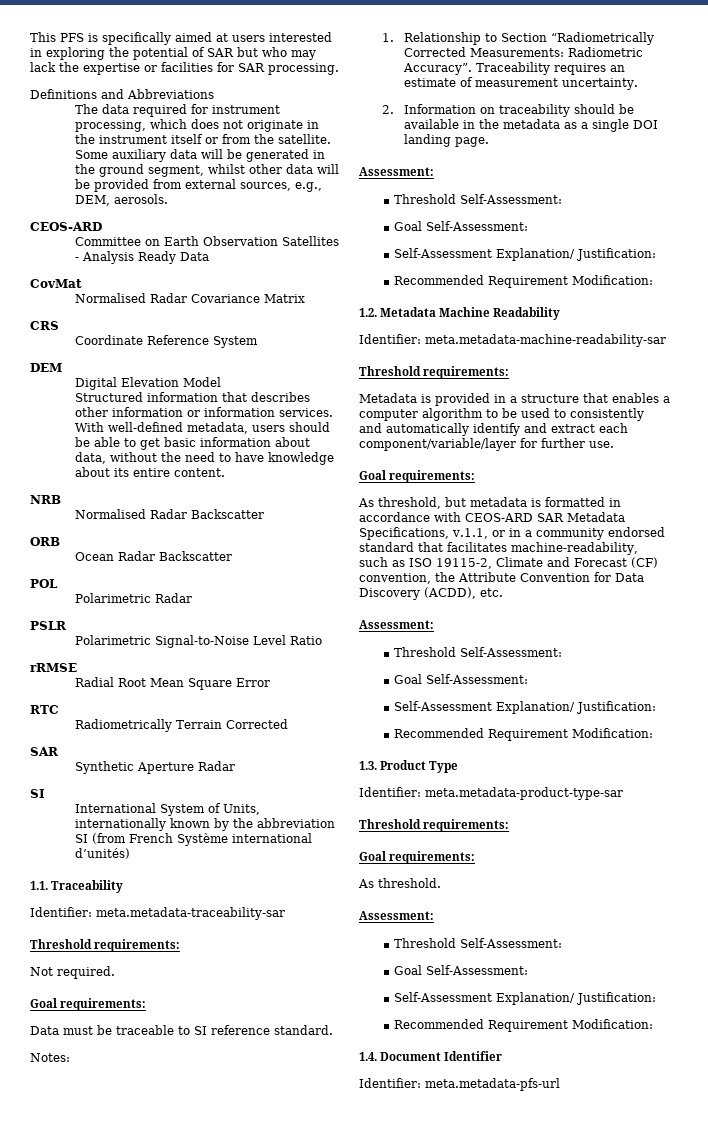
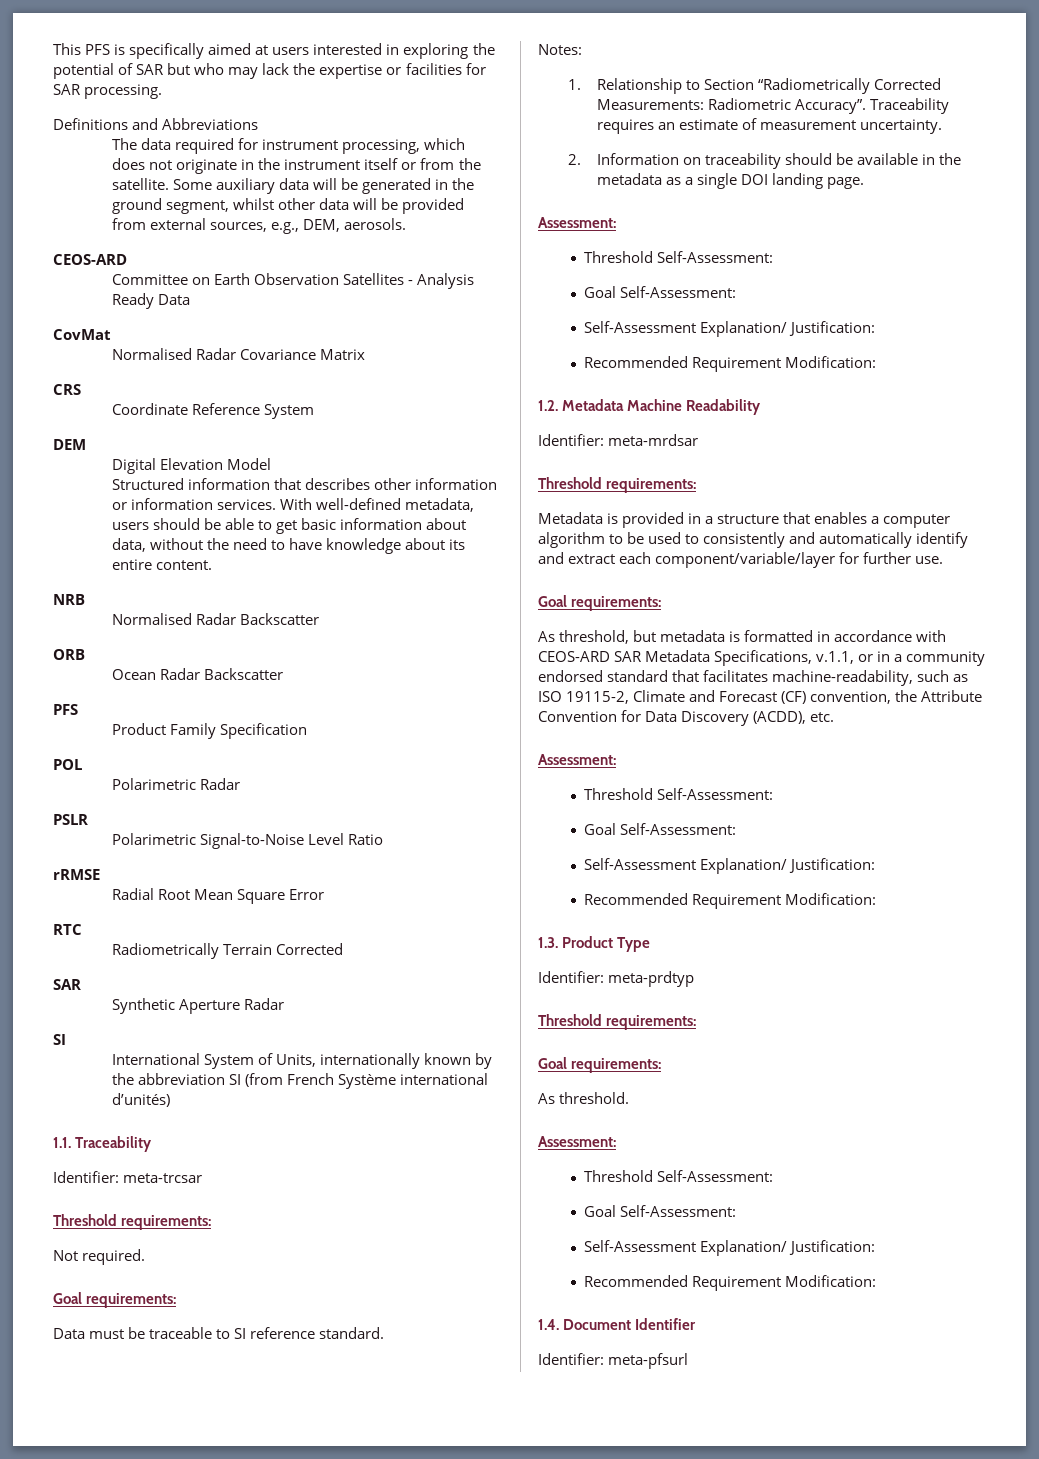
  Ocean Radar Backscatter
+ PFS
+ Product Family Specification
- Identifier: meta.metadata-traceability-sar
+ Identifier: meta-trcsar
- Identifier: meta.metadata-machine-readability-sar
+ Identifier: meta-mrdsar
- Identifier: meta.metadata-product-type-sar
+ Identifier: meta-prdtyp
- Identifier: meta.metadata-pfs-url
+ Identifier: meta-pfsurl

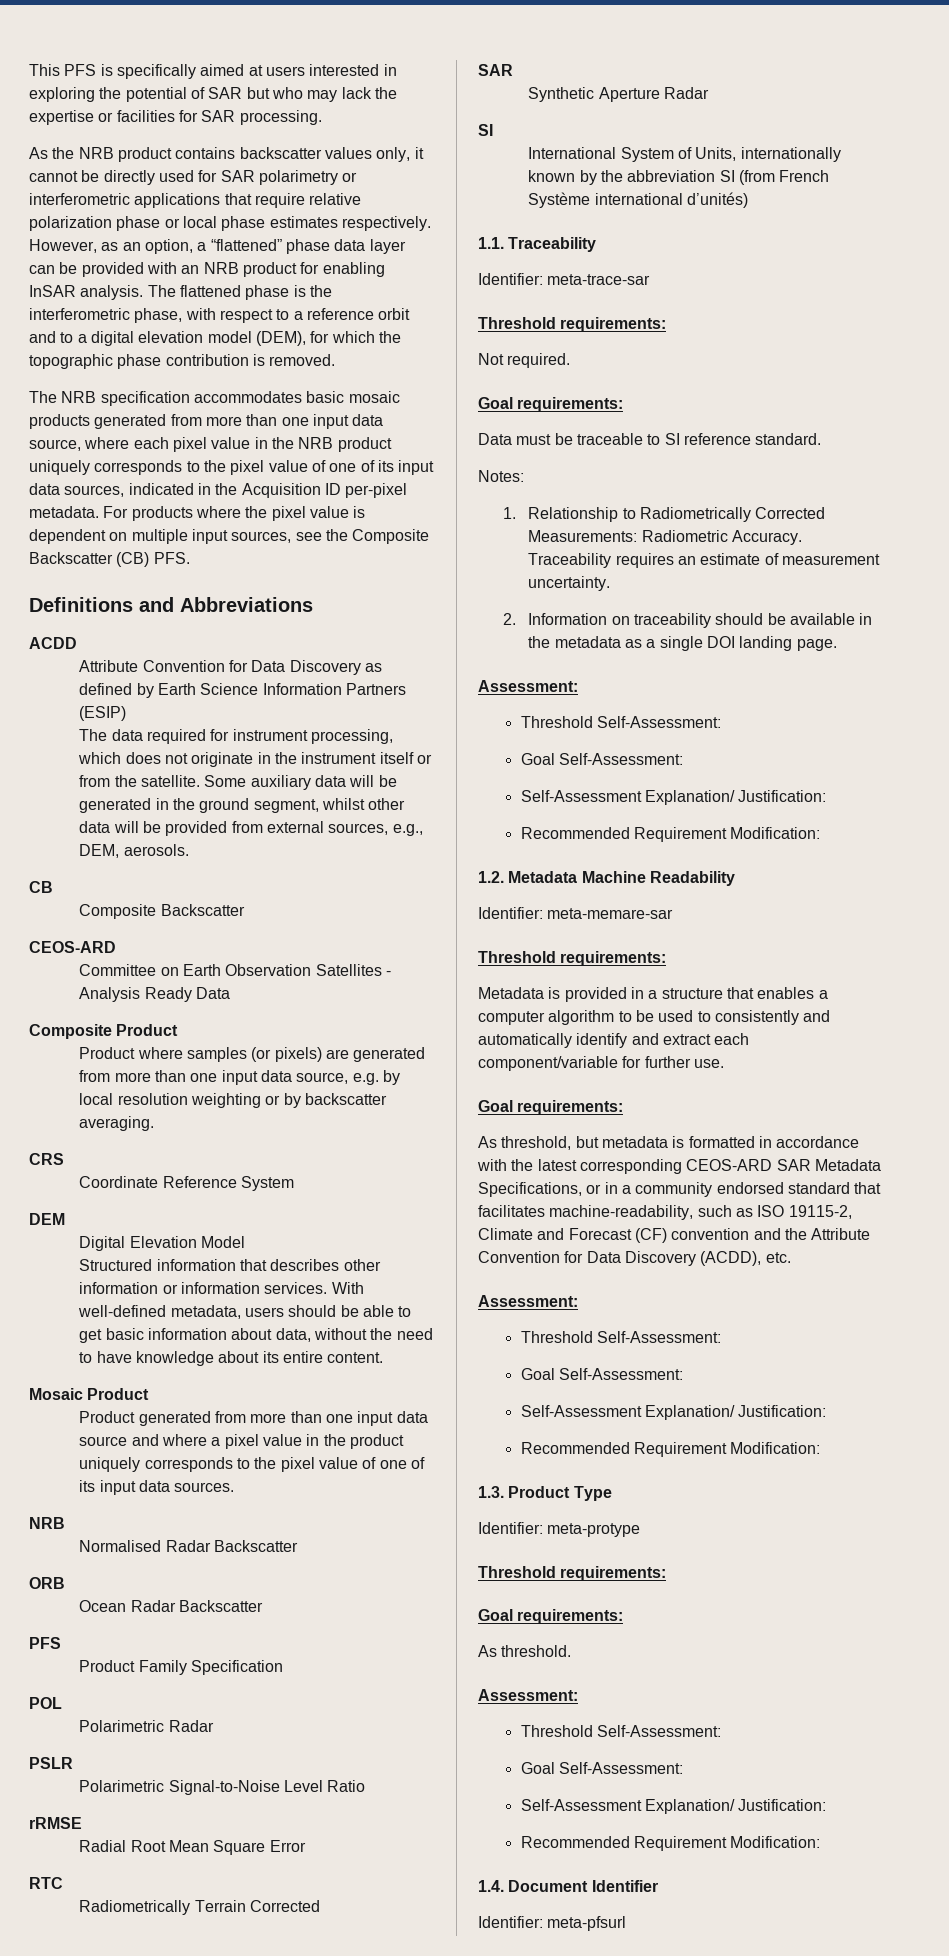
+ As the NRB product contains backscatter values only, it cannot be directly used for SAR polarimetry or interferometric applications that require relative polarization phase or local phase estimates respectively. However, as an option, a “flattened” phase data layer can be provided with an NRB product for enabling InSAR analysis. The flattened phase is the interferometric phase, with respect to a reference orbit and to a digital elevation model (DEM), for which the topographic phase contribution is removed.
+ The NRB specification accommodates basic mosaic products generated from more than one input data source, where each pixel value in the NRB product uniquely corresponds to the pixel value of one of its input data sources, indicated in the Acquisition ID per-pixel metadata. For products where the pixel value is dependent on multiple input sources, see the Composite Backscatter (CB) PFS.
  Definitions and Abbreviations
+ ACDD
+ Attribute Convention for Data Discovery as defined by Earth Science Information Partners (ESIP)
+ CB
+ Composite Backscatter
- CovMat
- Normalised Radar Covariance Matrix
+ Composite Product
+ Product where samples (or pixels) are generated from more than one input data source, e.g. by local resolution weighting or by backscatter averaging.
+ Mosaic Product
+ Product generated from more than one input data source and where a pixel value in the product uniquely corresponds to the pixel value of one of its input data sources.
- Identifier: meta-trcsar
+ Identifier: meta-trace-sar
- 1. Relationship to Section “Radiometrically Corrected Measurements: Radiometric Accuracy”.
+ 1. Relationship to Radiometrically Corrected Measurements: Radiometric Accuracy.
- Identifier: meta-mrdsar
+ Identifier: meta-memare-sar
- Metadata is provided in a structure that enables a computer algorithm to be used to consistently and automatically identify and extract each component/variable/layer for further use.
+ Metadata is provided in a structure that enables a computer algorithm to be used to consistently and automatically identify and extract each component/variable for further use.
- As threshold, but metadata is formatted in accordance with CEOS-ARD SAR Metadata Specifications, v.1.1, or in a community endorsed standard that facilitates machine-readability, such as ISO 19115-2, Climate and Forecast (CF) convention, the Attribute Convention for Data Discovery (ACDD), etc.
+ As threshold, but metadata is formatted in accordance with the latest corresponding CEOS-ARD SAR Metadata Specifications, or in a community endorsed standard that facilitates machine-readability, such as ISO 19115-2, Climate and Forecast (CF) convention and the Attribute Convention for Data Discovery (ACDD), etc.
- Identifier: meta-prdtyp
+ Identifier: meta-protype

